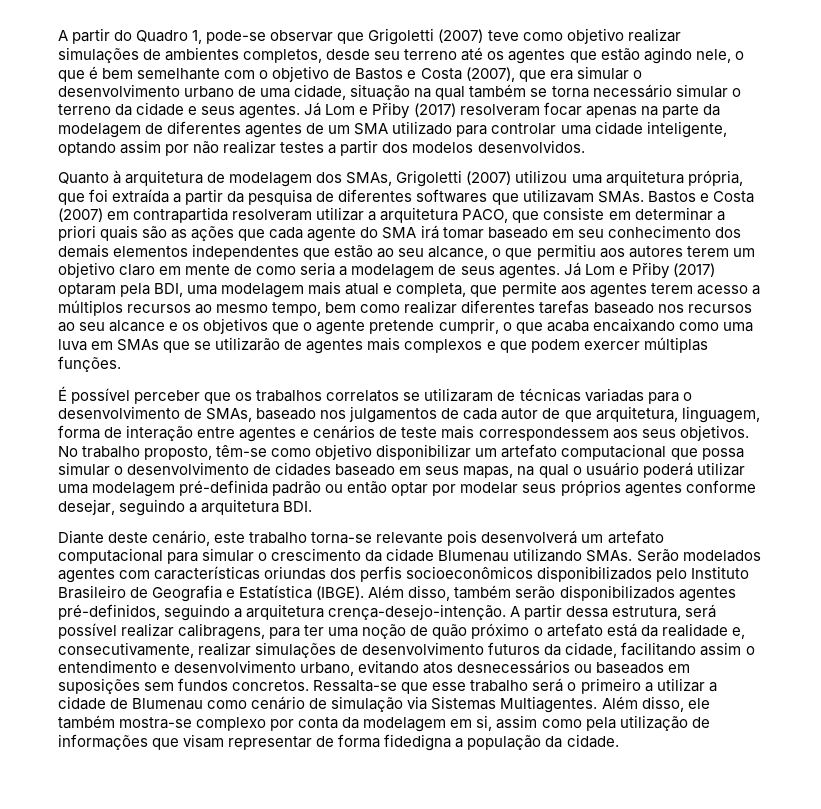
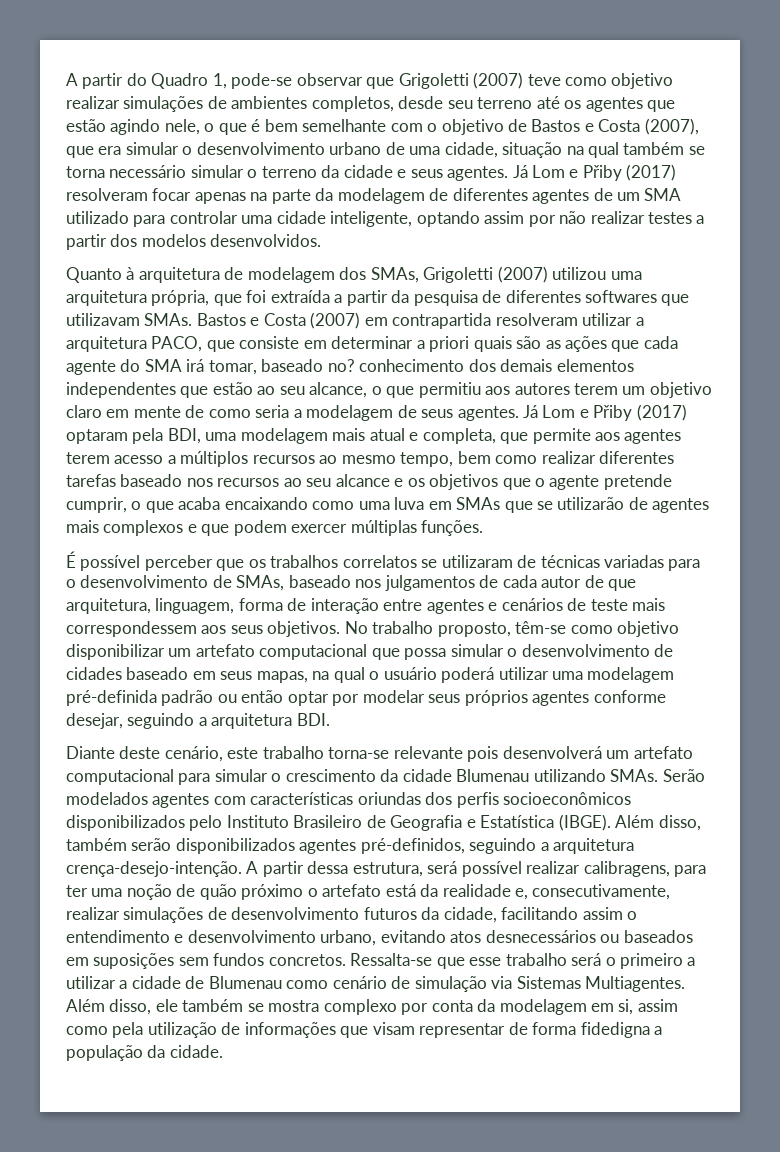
- Bastos e Costa (2007) em contrapartida resolveram utilizar a arquitetura PACO, que consiste em determinar a priori quais são as ações que cada agente do SMA irá tomar baseado em seu conhecimento dos demais elementos independentes que estão ao seu alcance, o que permitiu aos autores terem um objetivo claro em mente de como seria a modelagem de seus agentes.
+ Bastos e Costa (2007) em contrapartida resolveram utilizar a arquitetura PACO, que consiste em determinar a priori quais são as ações que cada agente do SMA irá tomar, baseado no? conhecimento dos demais elementos independentes que estão ao seu alcance, o que permitiu aos autores terem um objetivo claro em mente de como seria a modelagem de seus agentes.
- Além disso, ele também mostra-se complexo por conta da modelagem em si, assim como pela utilização de informações que visam representar de forma fidedigna a população da cidade.
+ Além disso, ele também se mostra complexo por conta da modelagem em si, assim como pela utilização de informações que visam representar de forma fidedigna a população da cidade.

